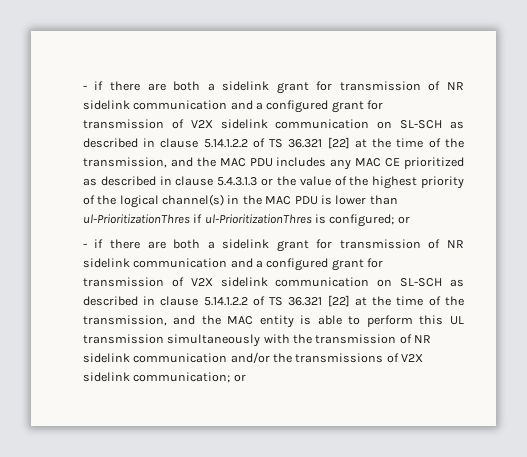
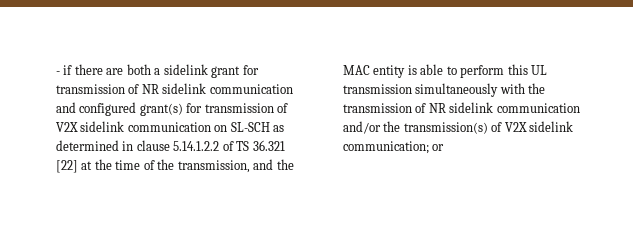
- - if there are both a sidelink grant for transmission of NR sidelink communication and a configured grant for transmission of V2X sidelink communication on SL-SCH as described in clause 5.14.1.2.2 of TS 36.321 [22] at the time of the transmission, and the MAC PDU includes any MAC CE prioritized as described in clause 5.4.3.1.3 or the value of the highest priority of the logical channel(s) in the MAC PDU is lower than ul-PrioritizationThres if ul-PrioritizationThres is configured; or
- - if there are both a sidelink grant for transmission of NR sidelink communication and a configured grant for transmission of V2X sidelink communication on SL-SCH as described in clause 5.14.1.2.2 of TS 36.321 [22] at the time of the transmission, and the MAC entity is able to perform this UL transmission simultaneously with the transmission of NR sidelink communication and/or the transmissions of V2X sidelink communication; or
+ - if there are both a sidelink grant for transmission of NR sidelink communication and configured grant(s) for transmission of V2X sidelink communication on SL-SCH as determined in clause 5.14.1.2.2 of TS 36.321 [22] at the time of the transmission, and the MAC entity is able to perform this UL transmission simultaneously with the transmission of NR sidelink communication and/or the transmission(s) of V2X sidelink communication; or

